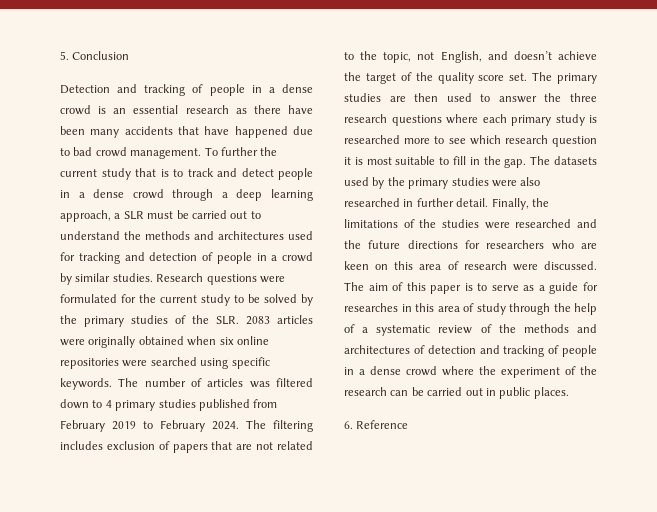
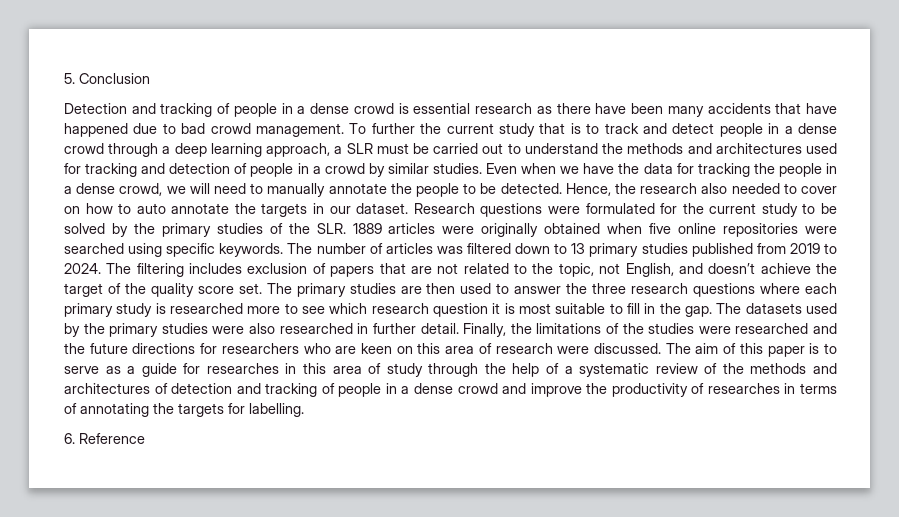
- Detection and tracking of people in a dense crowd is an essential research as there have been many accidents that have happened due to bad crowd management.
+ Detection and tracking of people in a dense crowd is essential research as there have been many accidents that have happened due to bad crowd management.
+ Even when we have the data for tracking the people in a dense crowd, we will need to manually annotate the people to be detected. Hence, the research also needed to cover on how to auto annotate the targets in our dataset.
- Research questions were formulated for the current study to be solved by the primary studies of the SLR. 2083 articles were originally obtained when six online repositories were searched using specific keywords.
+ Research questions were formulated for the current study to be solved by the primary studies of the SLR. 1889 articles were originally obtained when five online repositories were searched using specific keywords.
- The number of articles was filtered down to 4 primary studies published from February 2019 to February 2024.
+ The number of articles was filtered down to 13 primary studies published from 2019 to 2024.
- The aim of this paper is to serve as a guide for researches in this area of study through the help of a systematic review of the methods and architectures of detection and tracking of people in a dense crowd where the experiment of the research can be carried out in public places.
+ The aim of this paper is to serve as a guide for researches in this area of study through the help of a systematic review of the methods and architectures of detection and tracking of people in a dense crowd and improve the productivity of researches in terms of annotating the targets for labelling.

